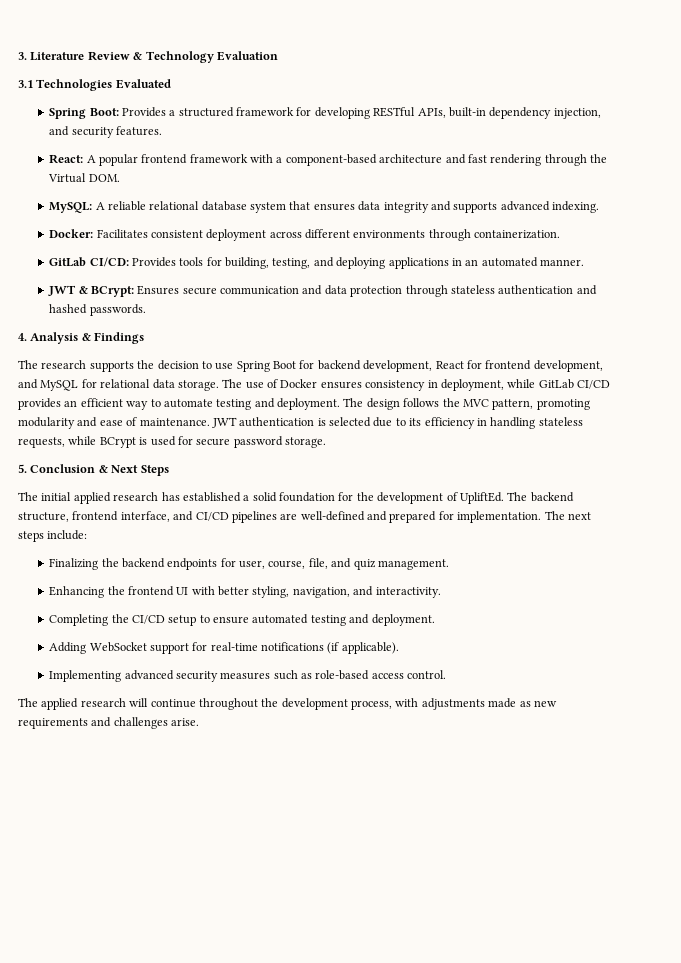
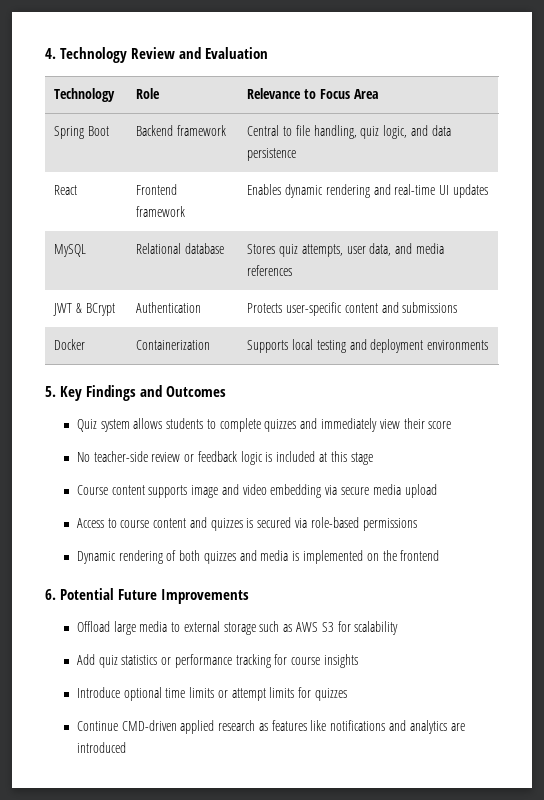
- 3. Literature Review & Technology Evaluation
- 3.1 Technologies Evaluated
- Spring Boot: Provides a structured framework for developing RESTful APIs, built-in dependency injection, and security features.
- React: A popular frontend framework with a component-based architecture and fast rendering through the Virtual DOM.
- MySQL: A reliable relational database system that ensures data integrity and supports advanced indexing.
- Docker: Facilitates consistent deployment across different environments through containerization.
- GitLab CI/CD: Provides tools for building, testing, and deploying applications in an automated manner.
- JWT & BCrypt: Ensures secure communication and data protection through stateless authentication and hashed passwords.
- 4. Analysis & Findings
- The research supports the decision to use Spring Boot for backend development, React for frontend development, and MySQL for relational data storage. The use of Docker ensures consistency in deployment, while GitLab CI/CD provides an efficient way to automate testing and deployment. The design follows the MVC pattern, promoting modularity and ease of maintenance. JWT authentication is selected due to its efficiency in handling stateless requests, while BCrypt is used for secure password storage.
- 5. Conclusion & Next Steps
- The initial applied research has established a solid foundation for the development of UpliftEd. The backend structure, frontend interface, and CI/CD pipelines are well-defined and prepared for implementation. The next steps include:
- Finalizing the backend endpoints for user, course, file, and quiz management.
- Enhancing the frontend UI with better styling, navigation, and interactivity.
- Completing the CI/CD setup to ensure automated testing and deployment.
- Adding WebSocket support for real-time notifications (if applicable).
- Implementing advanced security measures such as role-based access control.
- The applied research will continue throughout the development process, with adjustments made as new requirements and challenges arise.
+ 4. Technology Review and Evaluation
+ Technology | Role | Relevance to Focus Area
+ Spring Boot | Backend framework | Central to file handling, quiz logic, and data persistence
+ React | Frontend framework | Enables dynamic rendering and real-time UI updates
+ MySQL | Relational database | Stores quiz attempts, user data, and media references
+ JWT & BCrypt | Authentication | Protects user-specific content and submissions
+ Docker | Containerization | Supports local testing and deployment environments
+ 5. Key Findings and Outcomes
+ Quiz system allows students to complete quizzes and immediately view their score
+ No teacher-side review or feedback logic is included at this stage
+ Course content supports image and video embedding via secure media upload
+ Access to course content and quizzes is secured via role-based permissions
+ Dynamic rendering of both quizzes and media is implemented on the frontend
+ 6. Potential Future Improvements
+ Offload large media to external storage such as AWS S3 for scalability
+ Add quiz statistics or performance tracking for course insights
+ Introduce optional time limits or attempt limits for quizzes
+ Continue CMD-driven applied research as features like notifications and analytics are introduced

